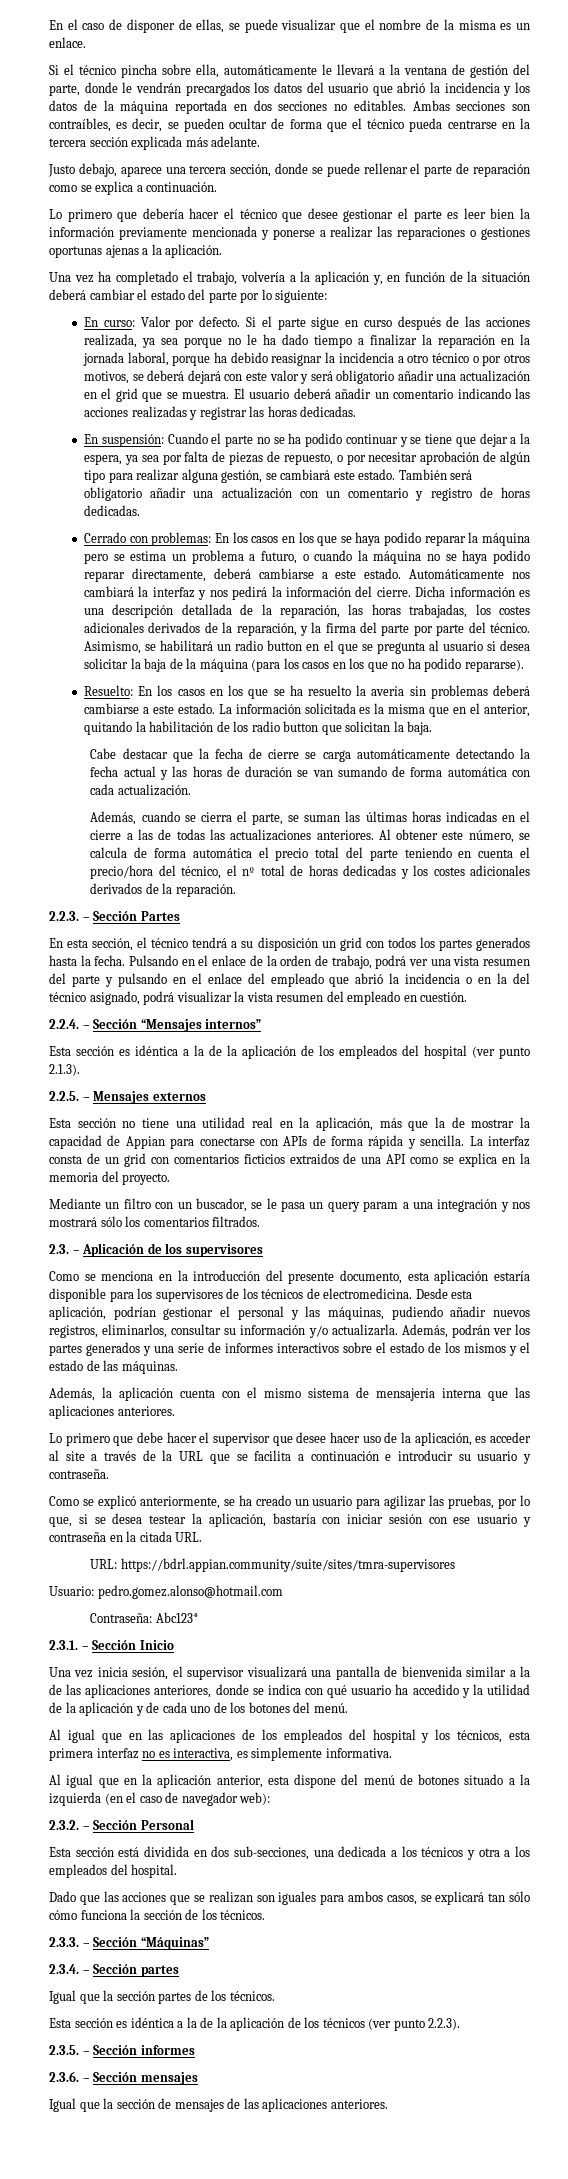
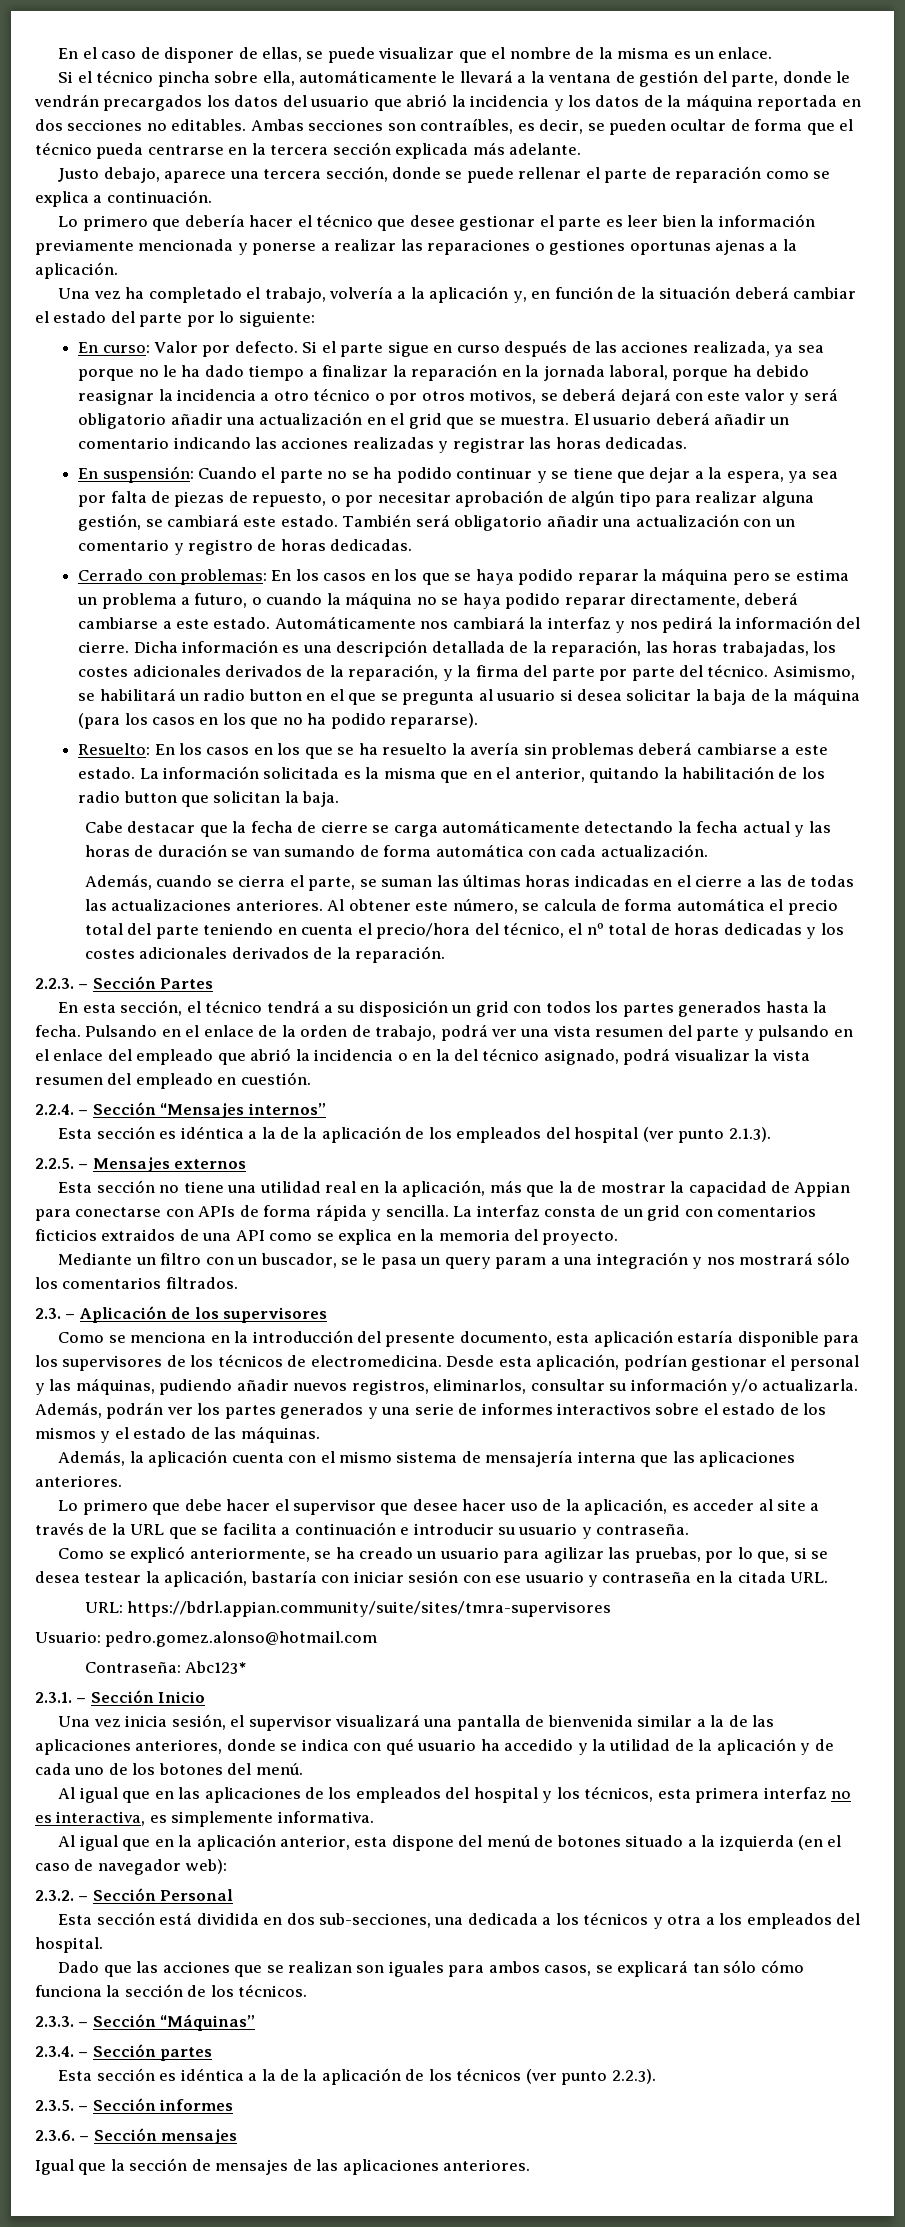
- Igual que la sección partes de los técnicos.

